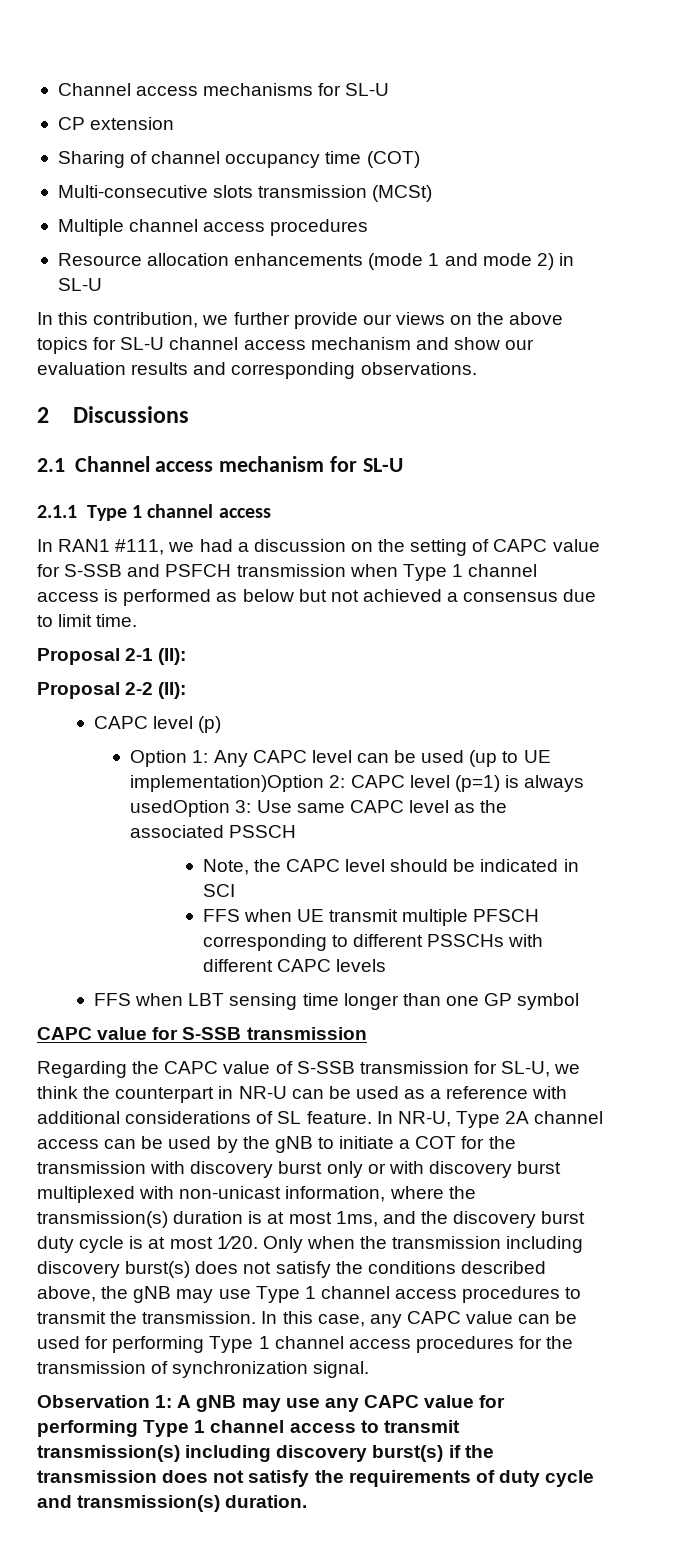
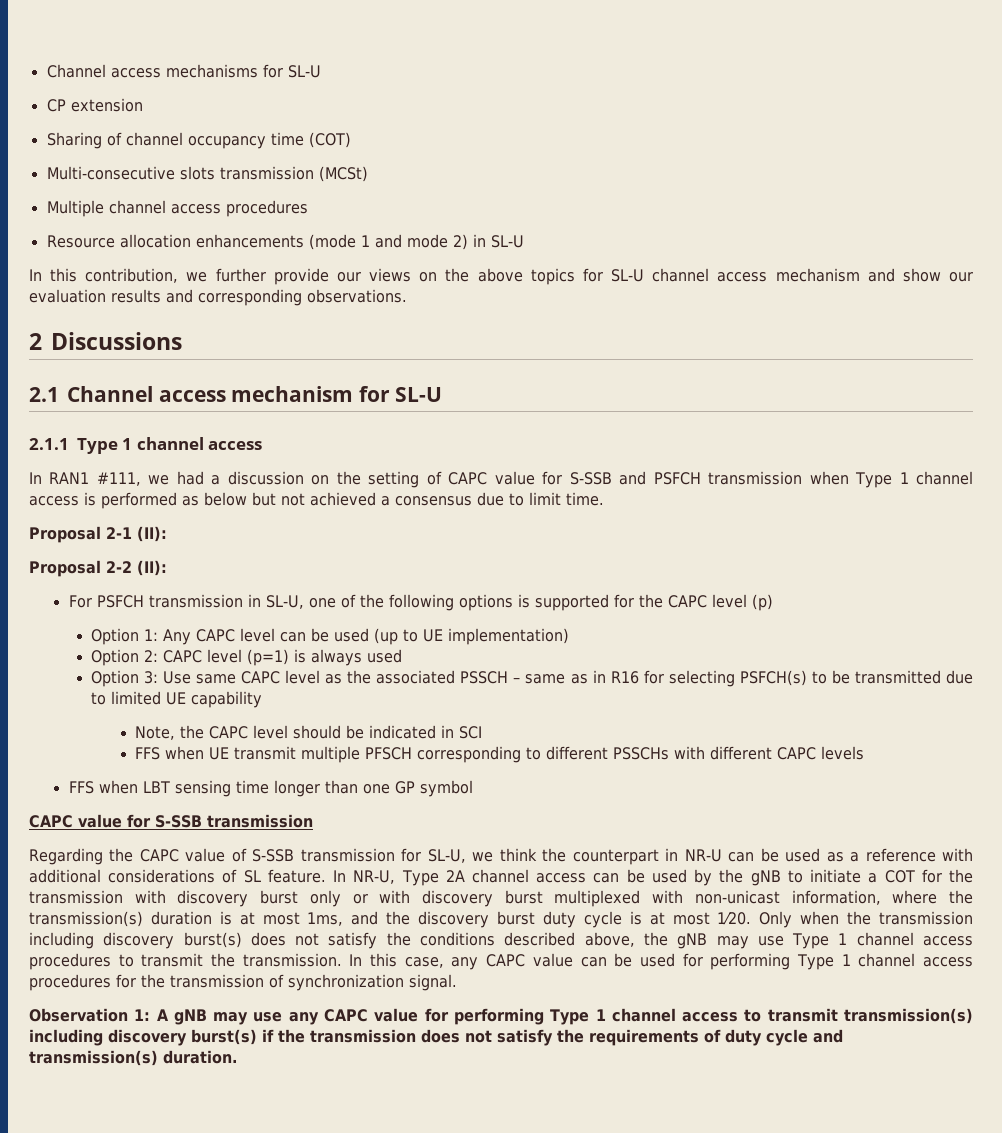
- CAPC level (p)
+ For PSFCH transmission in SL-U, one of the following options is supported for the CAPC level (p)
- Option 1: Any CAPC level can be used (up to UE implementation)Option 2: CAPC level (p=1) is always usedOption 3: Use same CAPC level as the associated PSSCH
+ Option 1: Any CAPC level can be used (up to UE implementation)
+ Option 2: CAPC level (p=1) is always used
+ Option 3: Use same CAPC level as the associated PSSCH – same as in R16 for selecting PSFCH(s) to be transmitted due to limited UE capability

